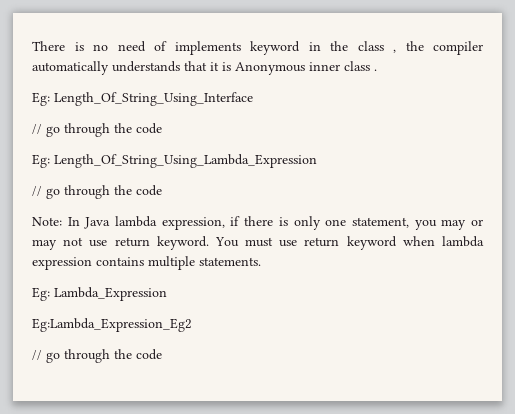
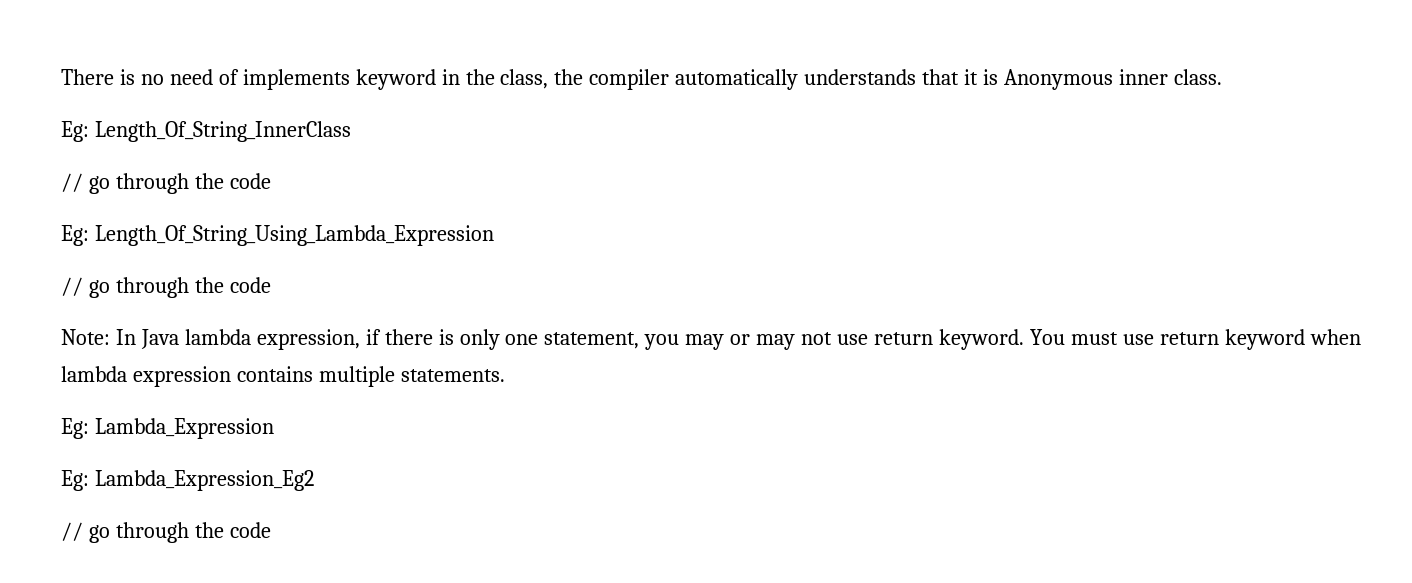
- There is no need of implements keyword in the class , the compiler automatically understands that it is Anonymous inner class .
- Eg: Length_Of_String_Using_Interface
+ There is no need of implements keyword in the class, the compiler automatically understands that it is Anonymous inner class.
+ Eg: Length_Of_String_InnerClass
- Eg:Lambda_Expression_Eg2
+ Eg: Lambda_Expression_Eg2

